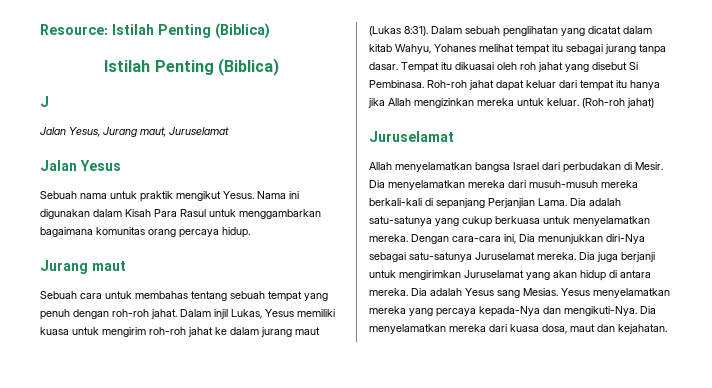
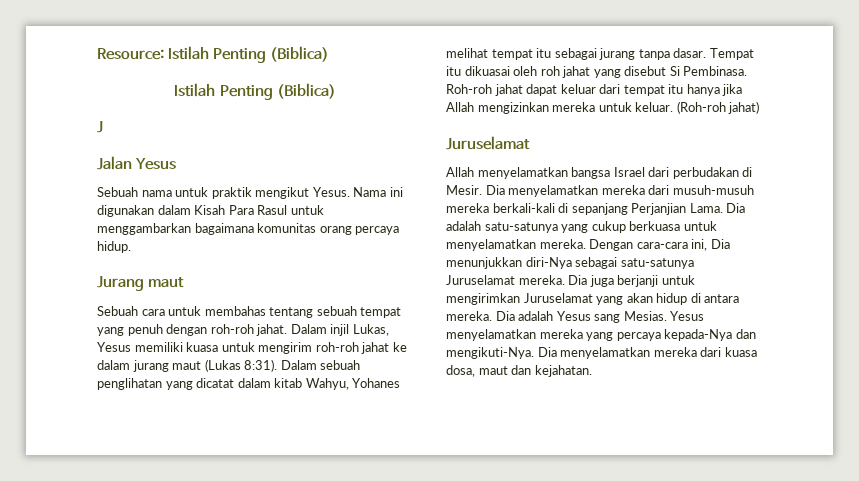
- Jalan Yesus, Jurang maut, Juruselamat

